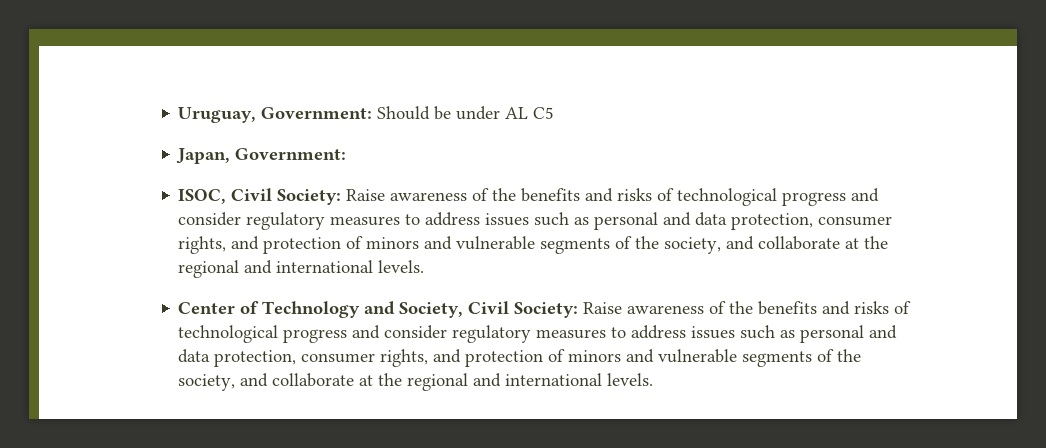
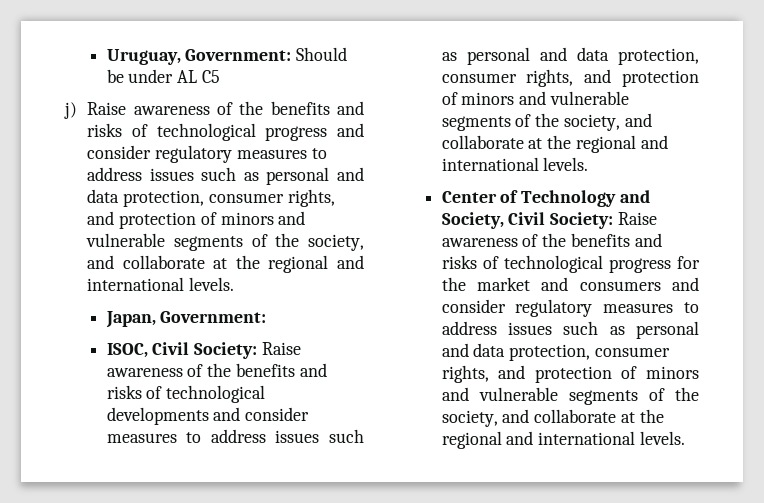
+ j) Raise awareness of the benefits and risks of technological progress and consider regulatory measures to address issues such as personal and data protection, consumer rights, and protection of minors and vulnerable segments of the society, and collaborate at the regional and international levels.
- ISOC, Civil Society: Raise awareness of the benefits and risks of technological progress and consider regulatory measures to address issues such as personal and data protection, consumer rights, and protection of minors and vulnerable segments of the society, and collaborate at the regional and international levels.
+ ISOC, Civil Society: Raise awareness of the benefits and risks of technological developments and consider measures to address issues such as personal and data protection, consumer rights, and protection of minors and vulnerable segments of the society, and collaborate at the regional and international levels.
- Center of Technology and Society, Civil Society: Raise awareness of the benefits and risks of technological progress and consider regulatory measures to address issues such as personal and data protection, consumer rights, and protection of minors and vulnerable segments of the society, and collaborate at the regional and international levels.
+ Center of Technology and Society, Civil Society: Raise awareness of the benefits and risks of technological progress for the market and consumers and consider regulatory measures to address issues such as personal and data protection, consumer rights, and protection of minors and vulnerable segments of the society, and collaborate at the regional and international levels.

